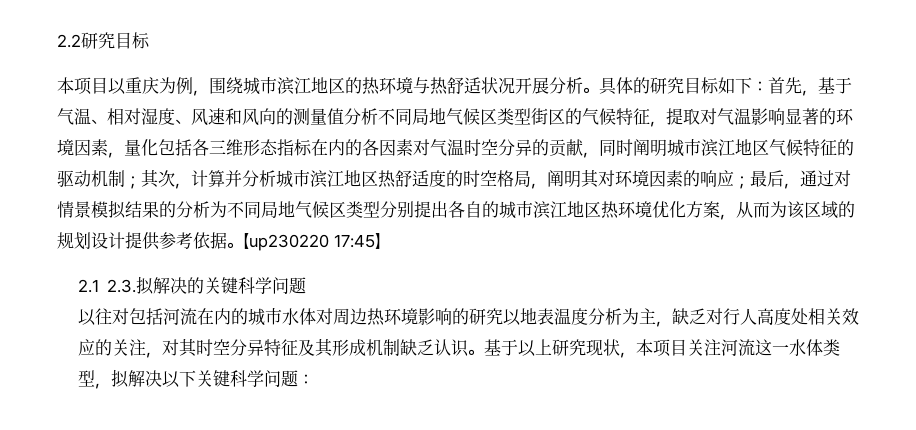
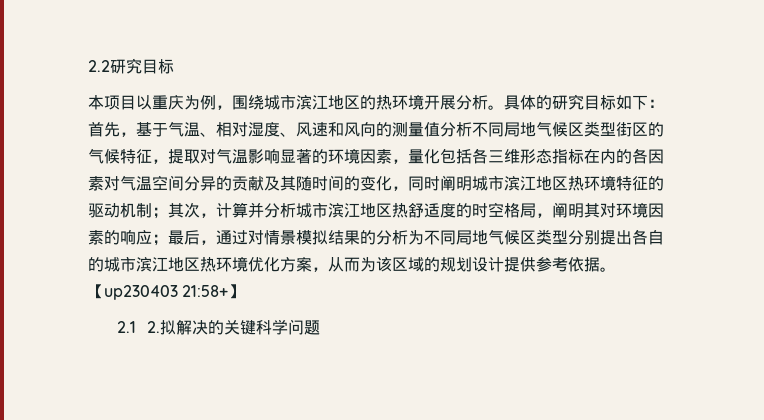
- 本项目以重庆为例，围绕城市滨江地区的热环境与热舒适状况开展分析。
+ 本项目以重庆为例，围绕城市滨江地区的热环境开展分析。
- 首先，基于气温、相对湿度、风速和风向的测量值分析不同局地气候区类型街区的气候特征，提取对气温影响显著的环境因素，量化包括各三维形态指标在内的各因素对气温时空分异的贡献，同时阐明城市滨江地区气候特征的驱动机制；
+ 首先，基于气温、相对湿度、风速和风向的测量值分析不同局地气候区类型街区的气候特征，提取对气温影响显著的环境因素，量化包括各三维形态指标在内的各因素对气温空间分异的贡献及其随时间的变化，同时阐明城市滨江地区热环境特征的驱动机制；
- 【up230220 17:45】
+ 【up230403 21:58+】
- 2.1 2.3.拟解决的关键科学问题
+ 2.1 2.拟解决的关键科学问题
- 以往对包括河流在内的城市水体对周边热环境影响的研究以地表温度分析为主，缺乏对行人高度处相关效应的关注，对其时空分异特征及其形成机制缺乏认识。基于以上研究现状，本项目关注河流这一水体类型，拟解决以下关键科学问题：

